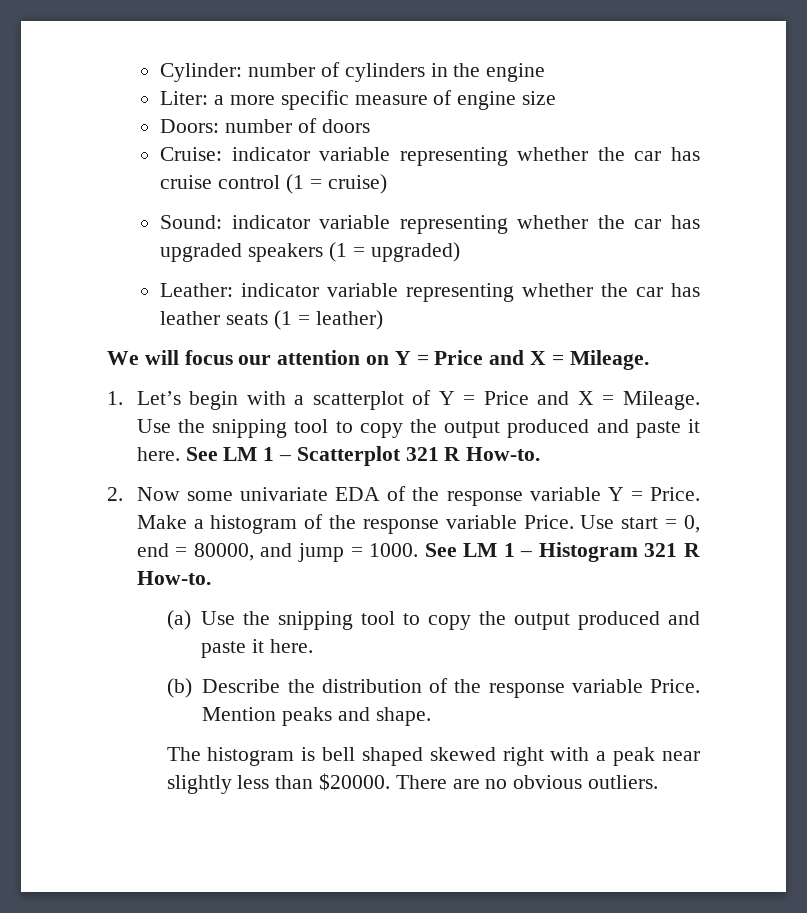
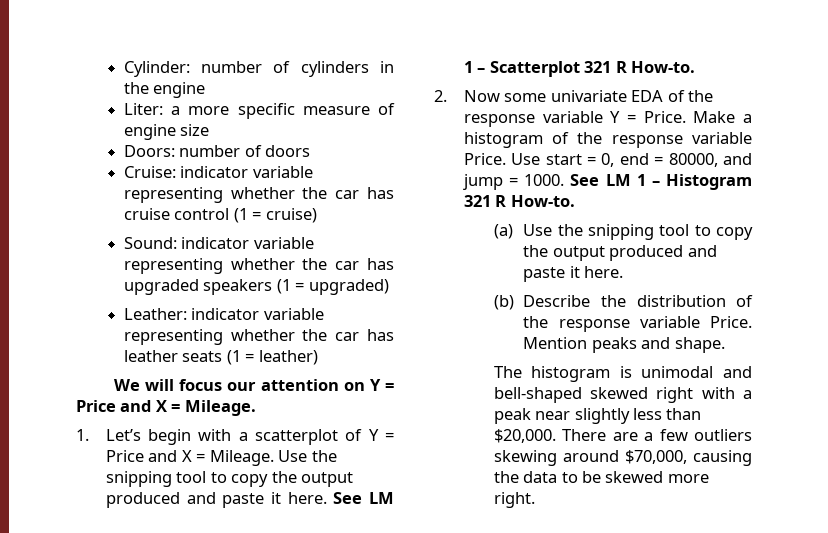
- The histogram is bell shaped skewed right with a peak near slightly less than $20000.
+ The histogram is unimodal and bell-shaped skewed right with a peak near slightly less than $20,000.
- There are no obvious outliers.
+ There are a few outliers skewing around $70,000, causing the data to be skewed more right.

